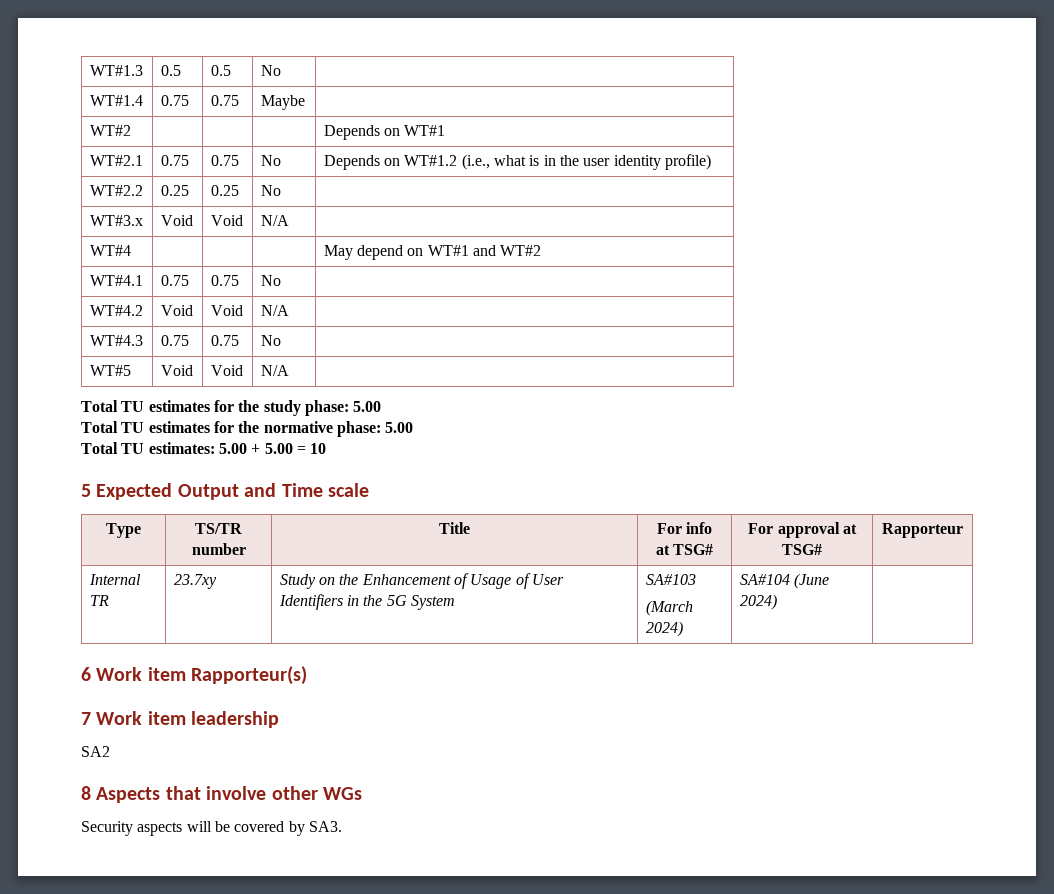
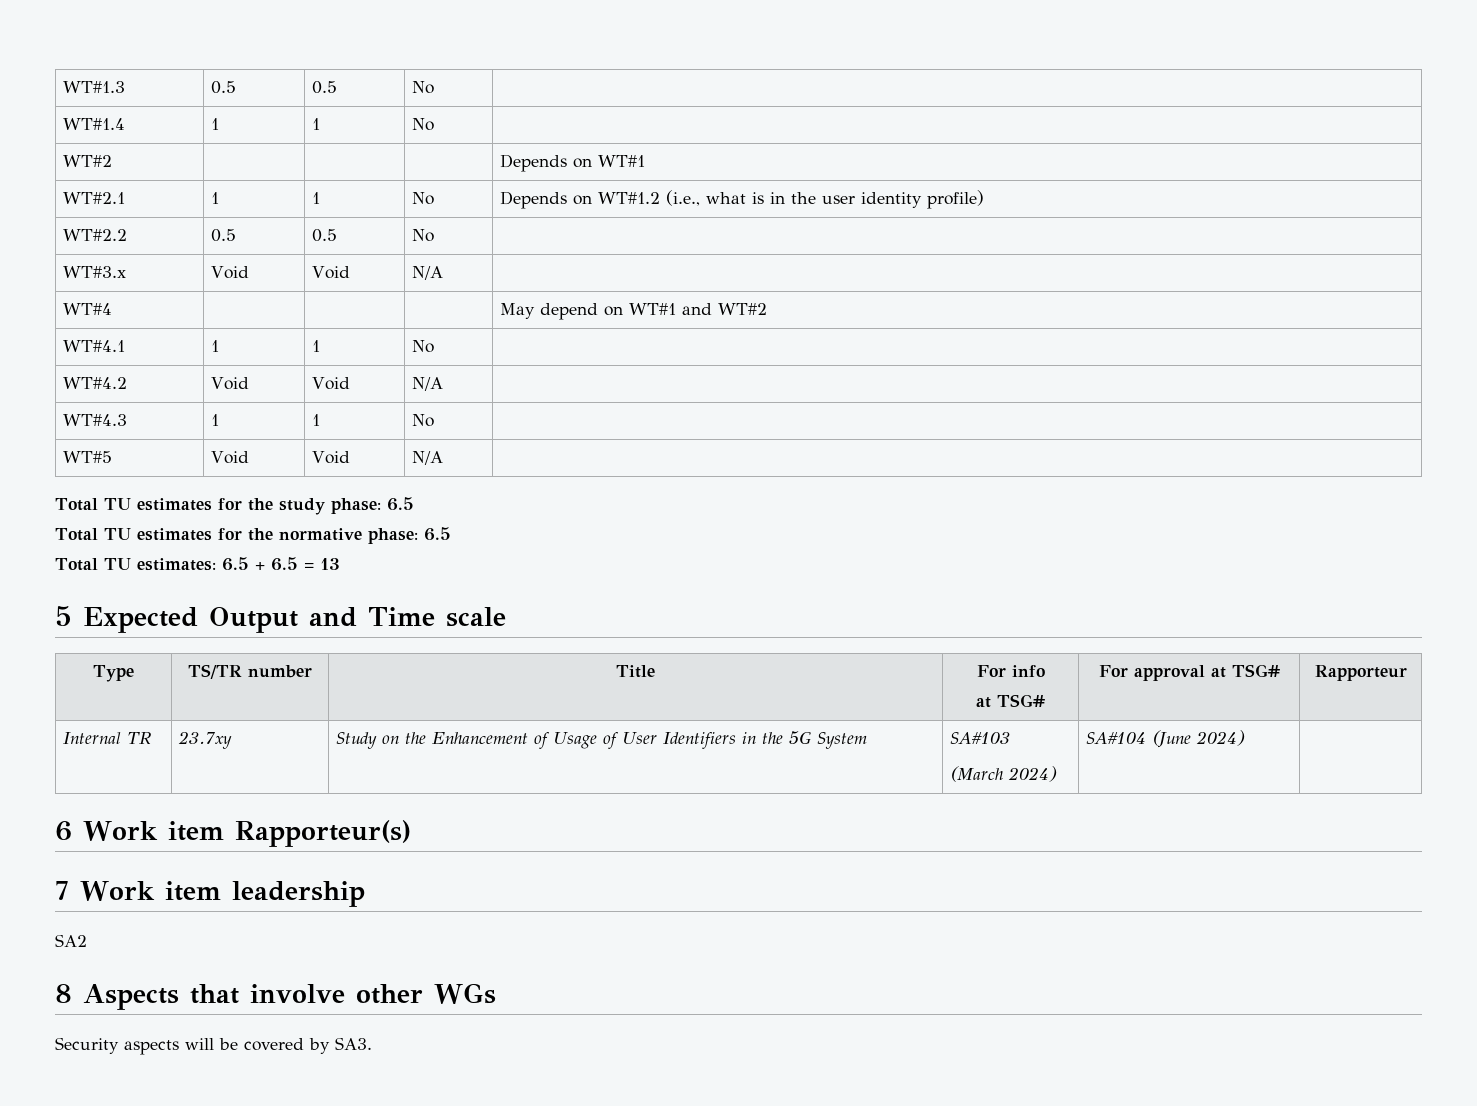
- WT#1.4 | 0.75 | 0.75 | Maybe |
+ WT#1.4 | 1 | 1 | No |
- WT#2.1 | 0.75 | 0.75 | No | Depends on WT#1.2 (i.e., what is in the user identity profile)
+ WT#2.1 | 1 | 1 | No | Depends on WT#1.2 (i.e., what is in the user identity profile)
- WT#2.2 | 0.25 | 0.25 | No |
+ WT#2.2 | 0.5 | 0.5 | No |
- WT#4.1 | 0.75 | 0.75 | No |
+ WT#4.1 | 1 | 1 | No |
- WT#4.3 | 0.75 | 0.75 | No |
+ WT#4.3 | 1 | 1 | No |
- Total TU estimates for the study phase: 5.00
+ Total TU estimates for the study phase: 6.5
- Total TU estimates for the normative phase: 5.00
+ Total TU estimates for the normative phase: 6.5
- Total TU estimates: 5.00 + 5.00 = 10
+ Total TU estimates: 6.5 + 6.5 = 13

